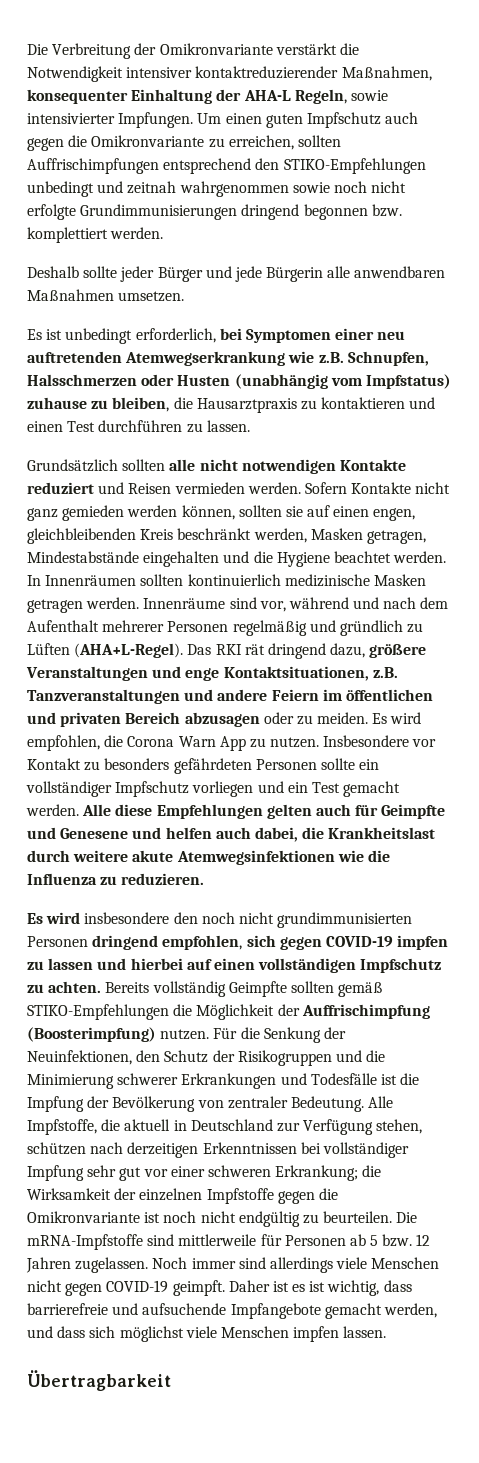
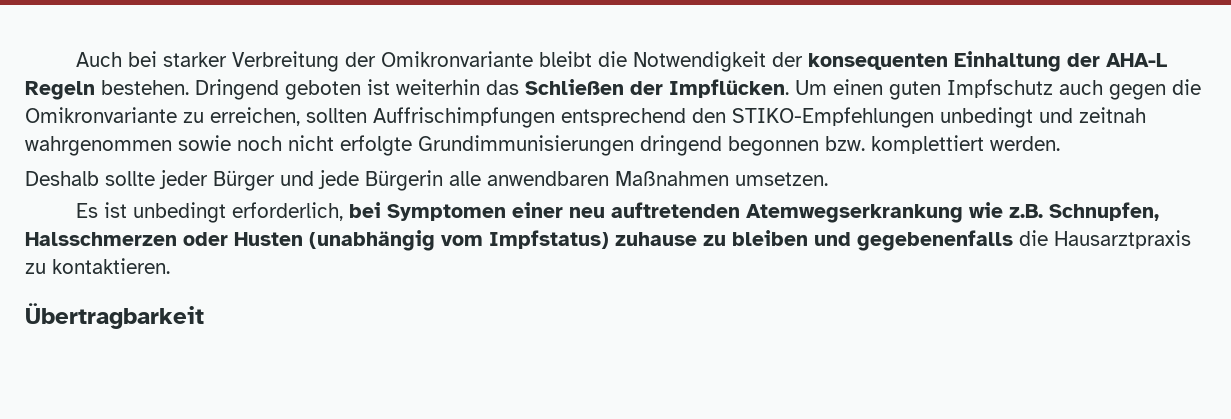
- Die Verbreitung der Omikronvariante verstärkt die Notwendigkeit intensiver kontaktreduzierender Maßnahmen, konsequenter Einhaltung der AHA-L Regeln, sowie intensivierter Impfungen.
+ Auch bei starker Verbreitung der Omikronvariante bleibt die Notwendigkeit der konsequenten Einhaltung der AHA-L Regeln bestehen. Dringend geboten ist weiterhin das Schließen der Impflücken.
- Es ist unbedingt erforderlich, bei Symptomen einer neu auftretenden Atemwegserkrankung wie z.B. Schnupfen, Halsschmerzen oder Husten (unabhängig vom Impfstatus) zuhause zu bleiben, die Hausarztpraxis zu kontaktieren und einen Test durchführen zu lassen.
- Grundsätzlich sollten alle nicht notwendigen Kontakte reduziert und Reisen vermieden werden. Sofern Kontakte nicht ganz gemieden werden können, sollten sie auf einen engen, gleichbleibenden Kreis beschränkt werden, Masken getragen, Mindestabstände eingehalten und die Hygiene beachtet werden. In Innenräumen sollten kontinuierlich medizinische Masken getragen werden. Innenräume sind vor, während und nach dem Aufenthalt mehrerer Personen regelmäßig und gründlich zu Lüften (AHA+L-Regel). Das RKI rät dringend dazu, größere Veranstaltungen und enge Kontaktsituationen, z.B. Tanzveranstaltungen und andere Feiern im öffentlichen und privaten Bereich abzusagen oder zu meiden. Es wird empfohlen, die Corona Warn App zu nutzen. Insbesondere vor Kontakt zu besonders gefährdeten Personen sollte ein vollständiger Impfschutz vorliegen und ein Test gemacht werden. Alle diese Empfehlungen gelten auch für Geimpfte und Genesene und helfen auch dabei, die Krankheitslast durch weitere akute Atemwegsinfektionen wie die Influenza zu reduzieren.
- Es wird insbesondere den noch nicht grundimmunisierten Personen dringend empfohlen, sich gegen COVID-19 impfen zu lassen und hierbei auf einen vollständigen Impfschutz zu achten. Bereits vollständig Geimpfte sollten gemäß STIKO-Empfehlungen die Möglichkeit der Auffrischimpfung (Boosterimpfung) nutzen. Für die Senkung der Neuinfektionen, den Schutz der Risikogruppen und die Minimierung schwerer Erkrankungen und Todesfälle ist die Impfung der Bevölkerung von zentraler Bedeutung. Alle Impfstoffe, die aktuell in Deutschland zur Verfügung stehen, schützen nach derzeitigen Erkenntnissen bei vollständiger Impfung sehr gut vor einer schweren Erkrankung; die Wirksamkeit der einzelnen Impfstoffe gegen die Omikronvariante ist noch nicht endgültig zu beurteilen. Die mRNA-Impfstoffe sind mittlerweile für Personen ab 5 bzw. 12 Jahren zugelassen. Noch immer sind allerdings viele Menschen nicht gegen COVID-19 geimpft. Daher ist es ist wichtig, dass barrierefreie und aufsuchende Impfangebote gemacht werden, und dass sich möglichst viele Menschen impfen lassen.
+ Es ist unbedingt erforderlich, bei Symptomen einer neu auftretenden Atemwegserkrankung wie z.B. Schnupfen, Halsschmerzen oder Husten (unabhängig vom Impfstatus) zuhause zu bleiben und gegebenenfalls die Hausarztpraxis zu kontaktieren.

